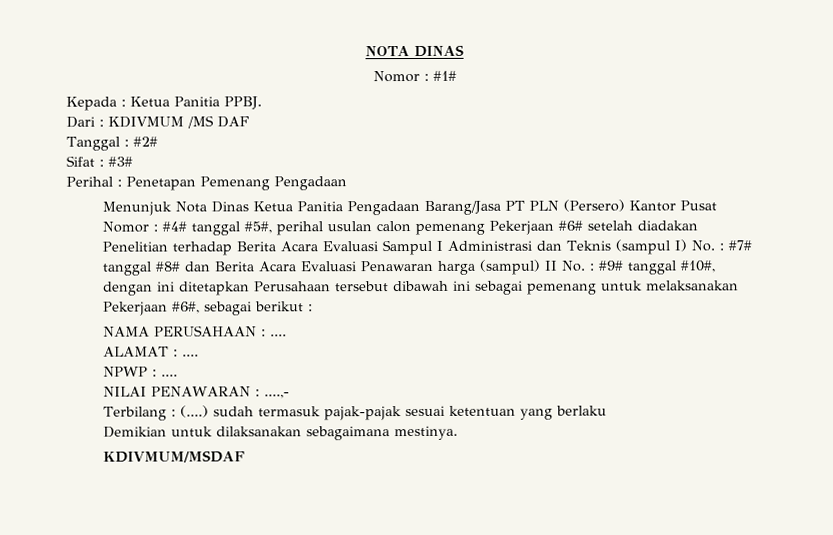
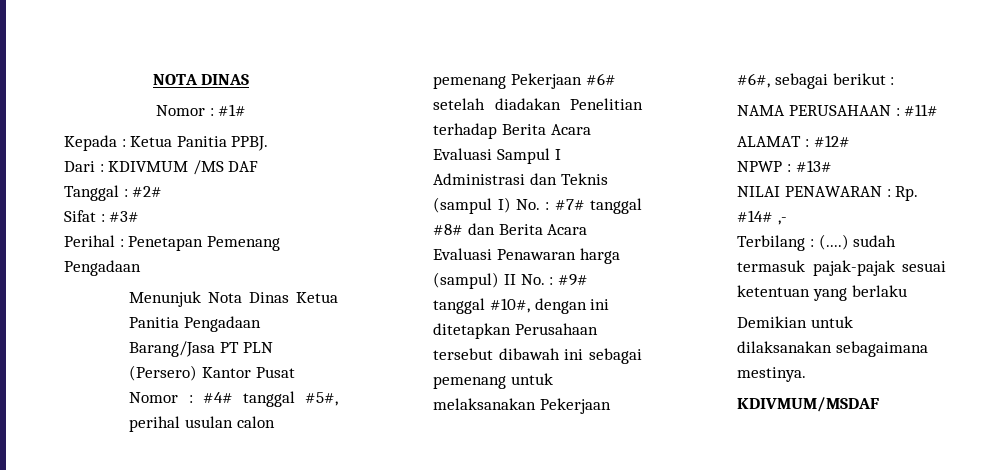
- NAMA PERUSAHAAN : ....
+ NAMA PERUSAHAAN : #11#
- ALAMAT : ....
+ ALAMAT : #12#
- NPWP : ....
+ NPWP : #13#
- NILAI PENAWARAN : ....,-
+ NILAI PENAWARAN : Rp. #14# ,-

